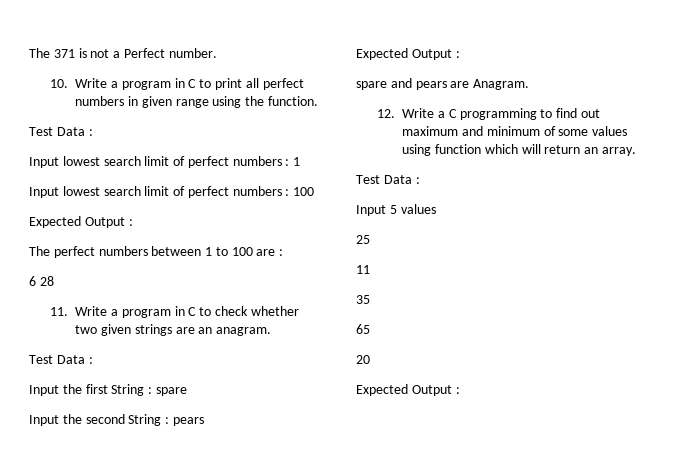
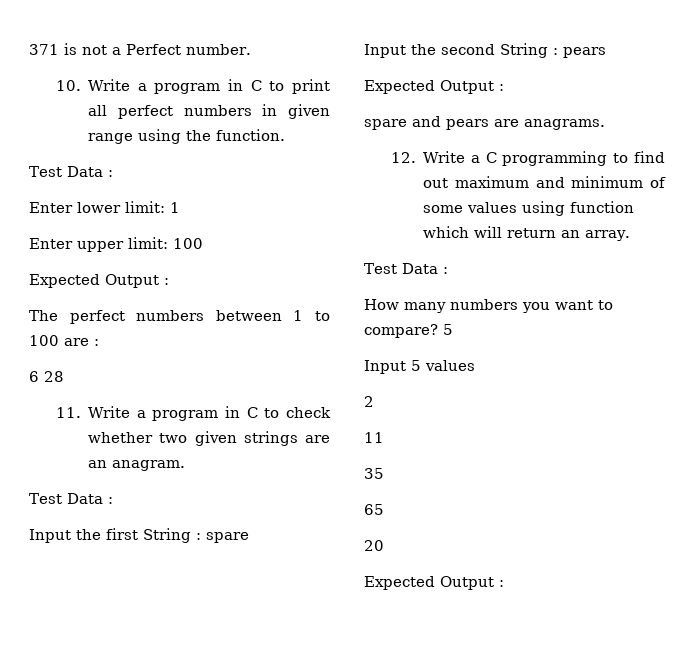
- The 371 is not a Perfect number.
+ 371 is not a Perfect number.
- Input lowest search limit of perfect numbers : 1
- Input lowest search limit of perfect numbers : 100
+ Enter lower limit: 1
+ Enter upper limit: 100
- spare and pears are Anagram.
+ spare and pears are anagrams.
+ How many numbers you want to compare? 5
- 25
+ 2

